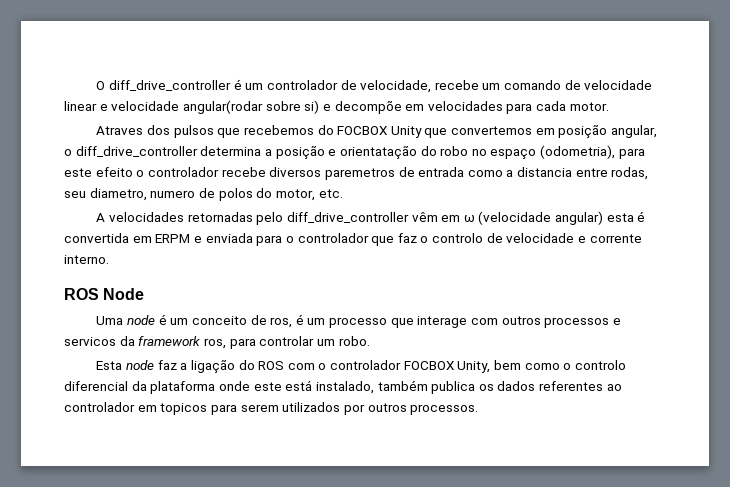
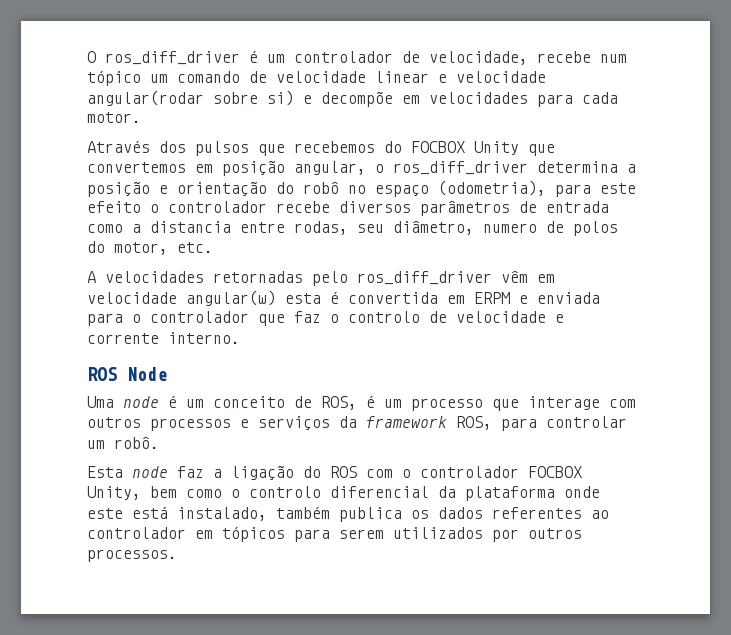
- O diff_drive_controller é um controlador de velocidade, recebe um comando de velocidade linear e velocidade angular(rodar sobre si) e decompõe em velocidades para cada motor.
+ O ros_diff_driver é um controlador de velocidade, recebe num tópico um comando de velocidade linear e velocidade angular(rodar sobre si) e decompõe em velocidades para cada motor.
- Atraves dos pulsos que recebemos do FOCBOX Unity que convertemos em posição angular, o diff_drive_controller determina a posição e orientatação do robo no espaço (odometria), para este efeito o controlador recebe diversos paremetros de entrada como a distancia entre rodas, seu diametro, numero de polos do motor, etc.
+ Através dos pulsos que recebemos do FOCBOX Unity que convertemos em posição angular, o ros_diff_driver determina a posição e orientação do robô no espaço (odometria), para este efeito o controlador recebe diversos parâmetros de entrada como a distancia entre rodas, seu diâmetro, numero de polos do motor, etc.
- A velocidades retornadas pelo diff_drive_controller vêm em ω (velocidade angular) esta é convertida em ERPM e enviada para o controlador que faz o controlo de velocidade e corrente interno.
+ A velocidades retornadas pelo ros_diff_driver vêm em velocidade angular(ω) esta é convertida em ERPM e enviada para o controlador que faz o controlo de velocidade e corrente interno.
- Uma node é um conceito de ros, é um processo que interage com outros processos e servicos da framework ros, para controlar um robo.
+ Uma node é um conceito de ROS, é um processo que interage com outros processos e serviços da framework ROS, para controlar um robô.
- Esta node faz a ligação do ROS com o controlador FOCBOX Unity, bem como o controlo diferencial da plataforma onde este está instalado, também publica os dados referentes ao controlador em topicos para serem utilizados por outros processos.
+ Esta node faz a ligação do ROS com o controlador FOCBOX Unity, bem como o controlo diferencial da plataforma onde este está instalado, também publica os dados referentes ao controlador em tópicos para serem utilizados por outros processos.

